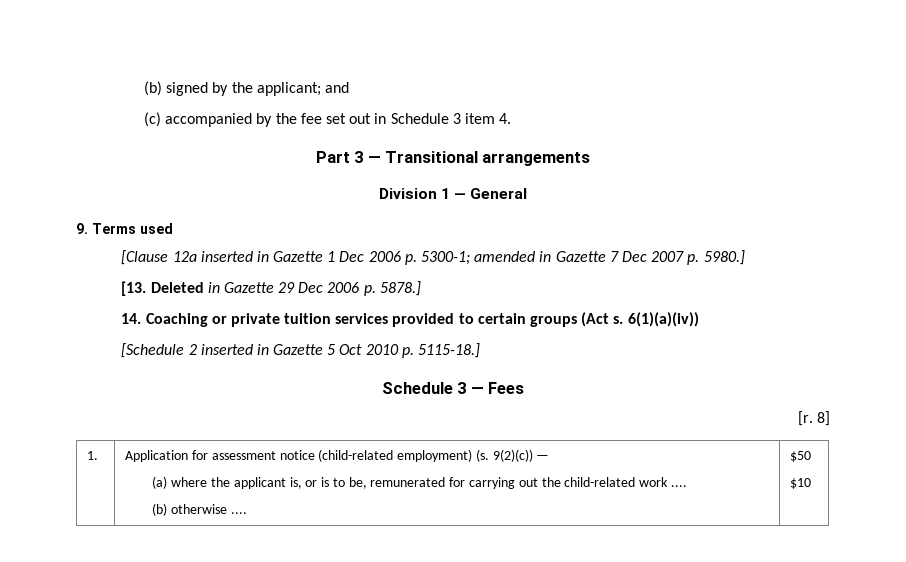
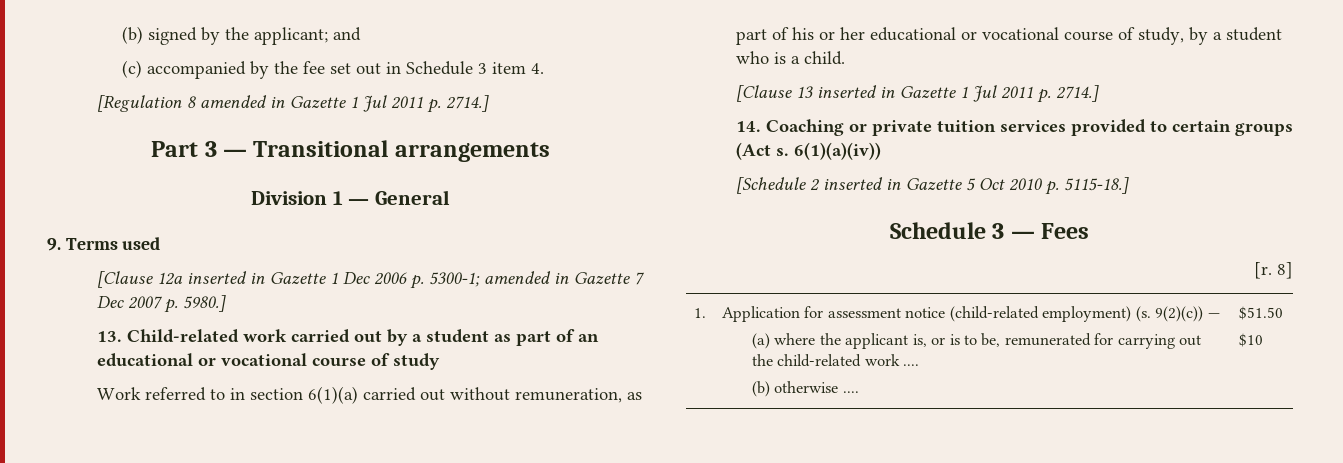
+ [Regulation 8 amended in Gazette 1 Jul 2011 p. 2714.]
- [13. Deleted in Gazette 29 Dec 2006 p. 5878.]
+ 13. Child-related work carried out by a student as part of an educational or vocational course of study
+ Work referred to in section 6(1)(a) carried out without remuneration, as part of his or her educational or vocational course of study, by a student who is a child.
+ [Clause 13 inserted in Gazette 1 Jul 2011 p. 2714.]
  1. | Application for assessment notice (child-related employment) (s. 9(2)(c)) —
  (a) where the applicant is, or is to be, remunerated for carrying out the child-related work ....
- (b) otherwise .... | $50
+ (b) otherwise .... | $51.50

